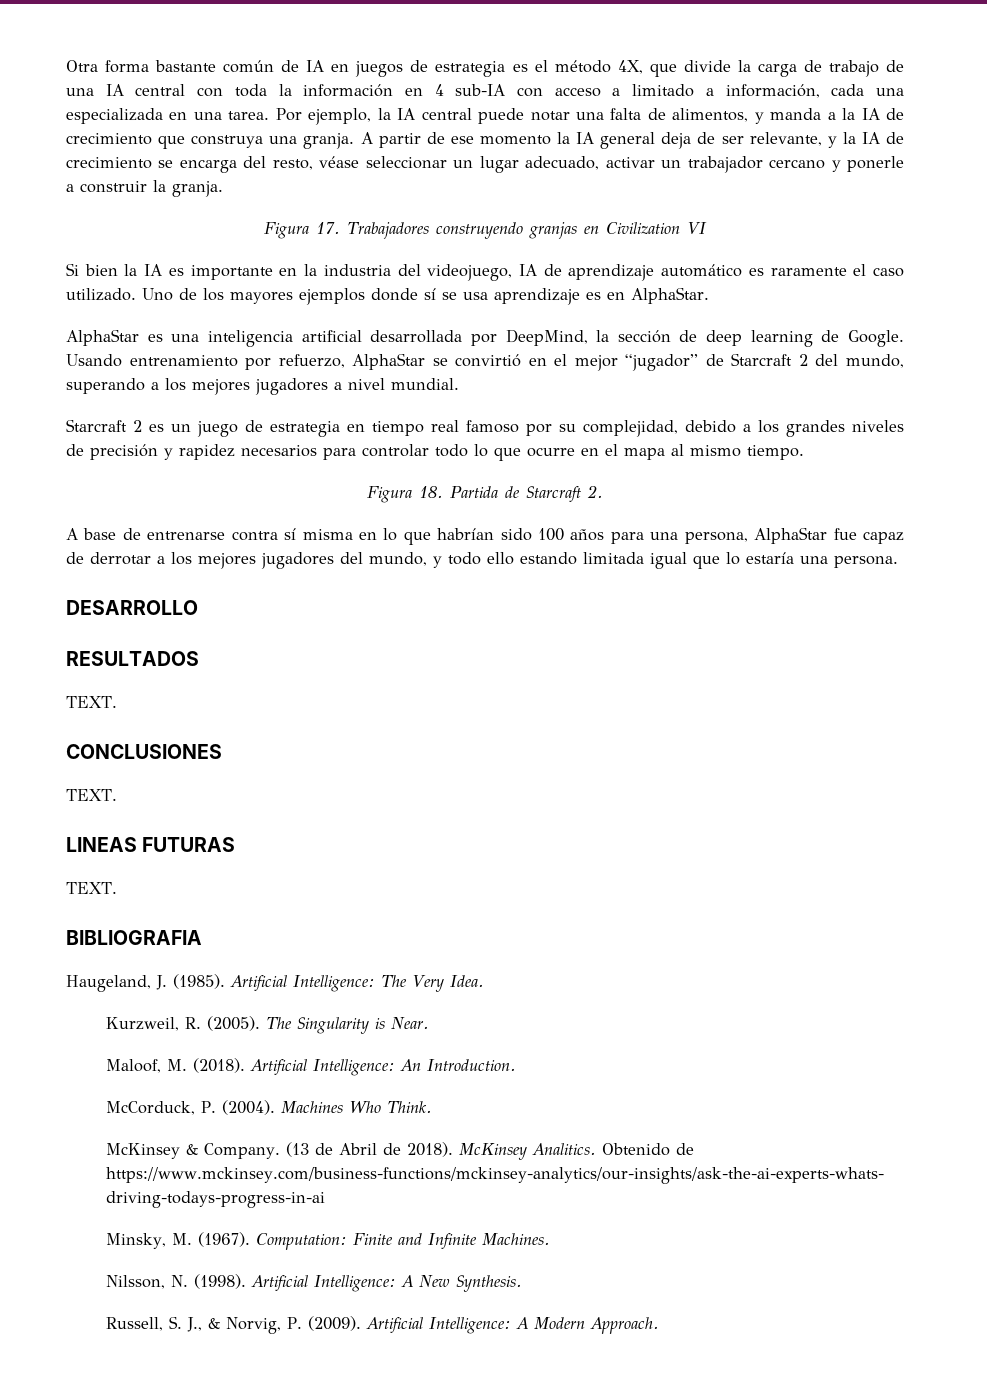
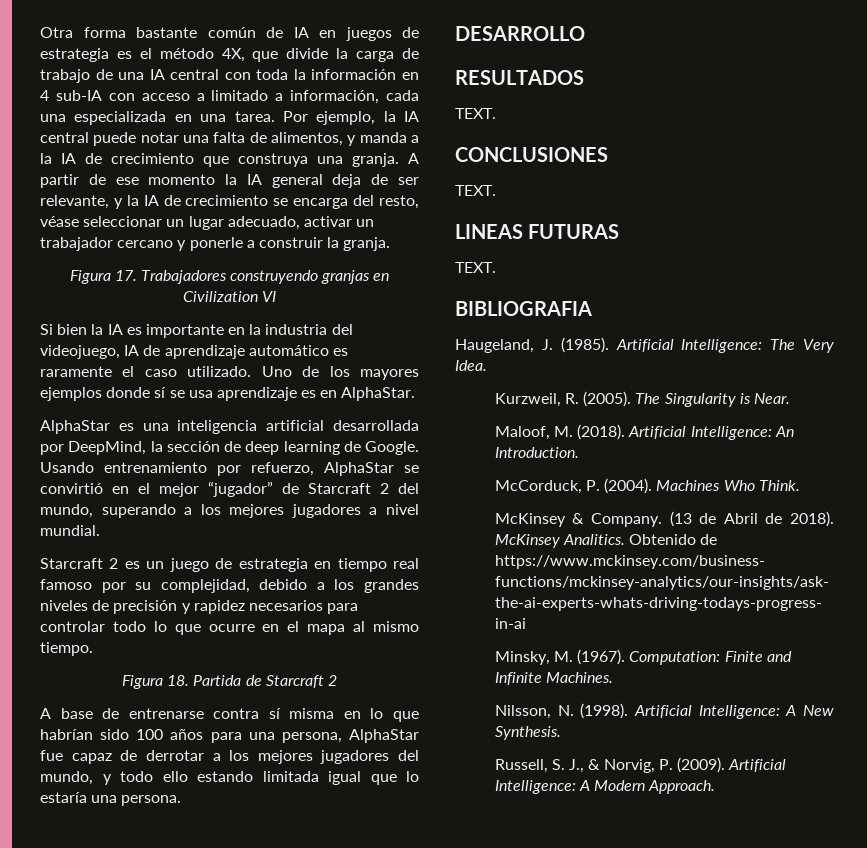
- Figura 18. Partida de Starcraft 2.
+ Figura 18. Partida de Starcraft 2

